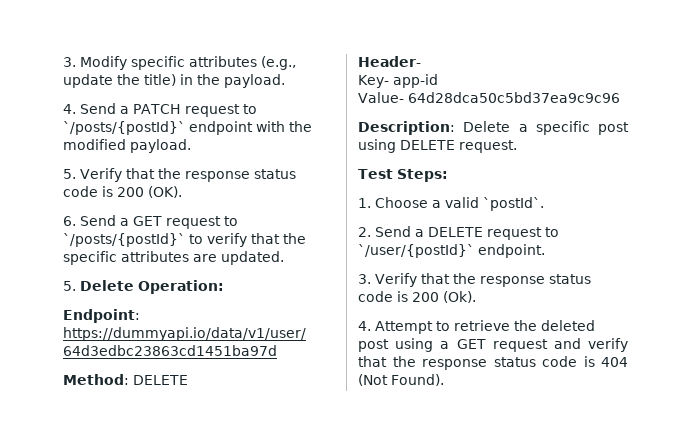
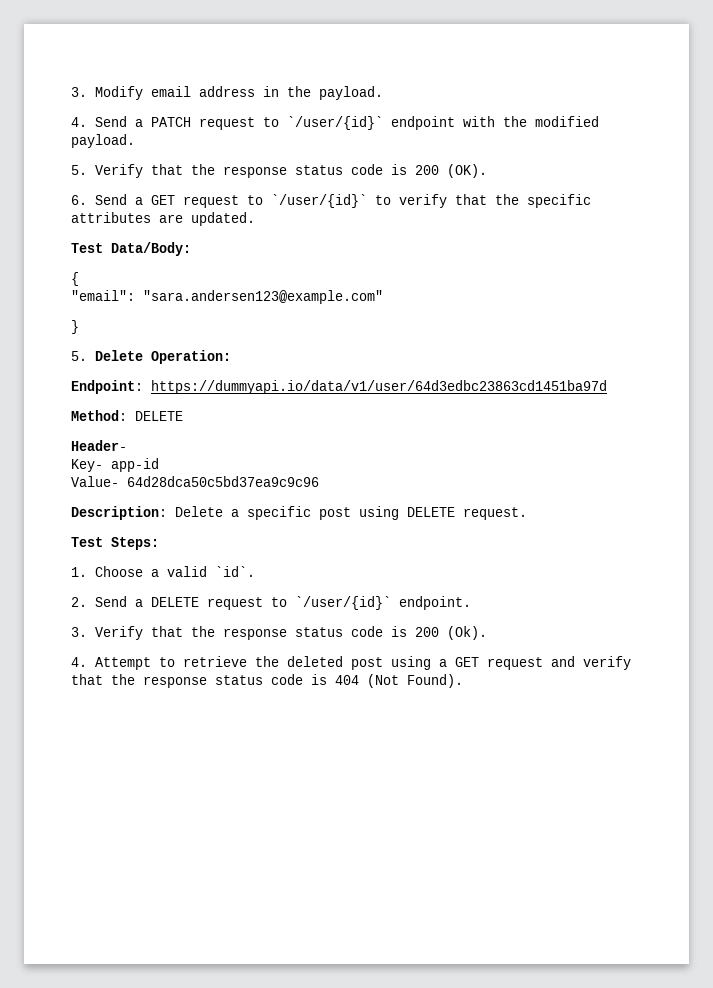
- 3. Modify specific attributes (e.g., update the title) in the payload.
+ 3. Modify email address in the payload.
- 4. Send a PATCH request to `/posts/{postId}` endpoint with the modified payload.
+ 4. Send a PATCH request to `/user/{id}` endpoint with the modified payload.
- 6. Send a GET request to `/posts/{postId}` to verify that the specific attributes are updated.
+ 6. Send a GET request to `/user/{id}` to verify that the specific attributes are updated.
+ Test Data/Body:
+ {
+ "email": "sara.andersen123@example.com"
+ }
- 1. Choose a valid `postId`.
+ 1. Choose a valid `id`.
- 2. Send a DELETE request to `/user/{postId}` endpoint.
+ 2. Send a DELETE request to `/user/{id}` endpoint.

